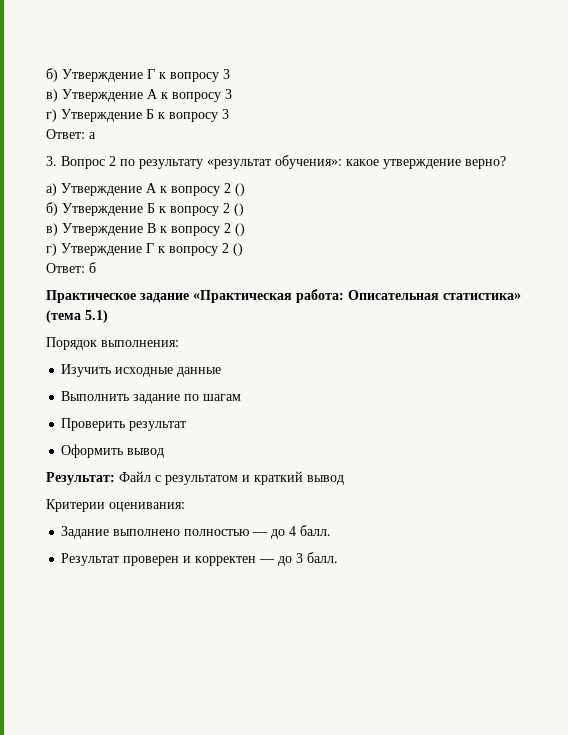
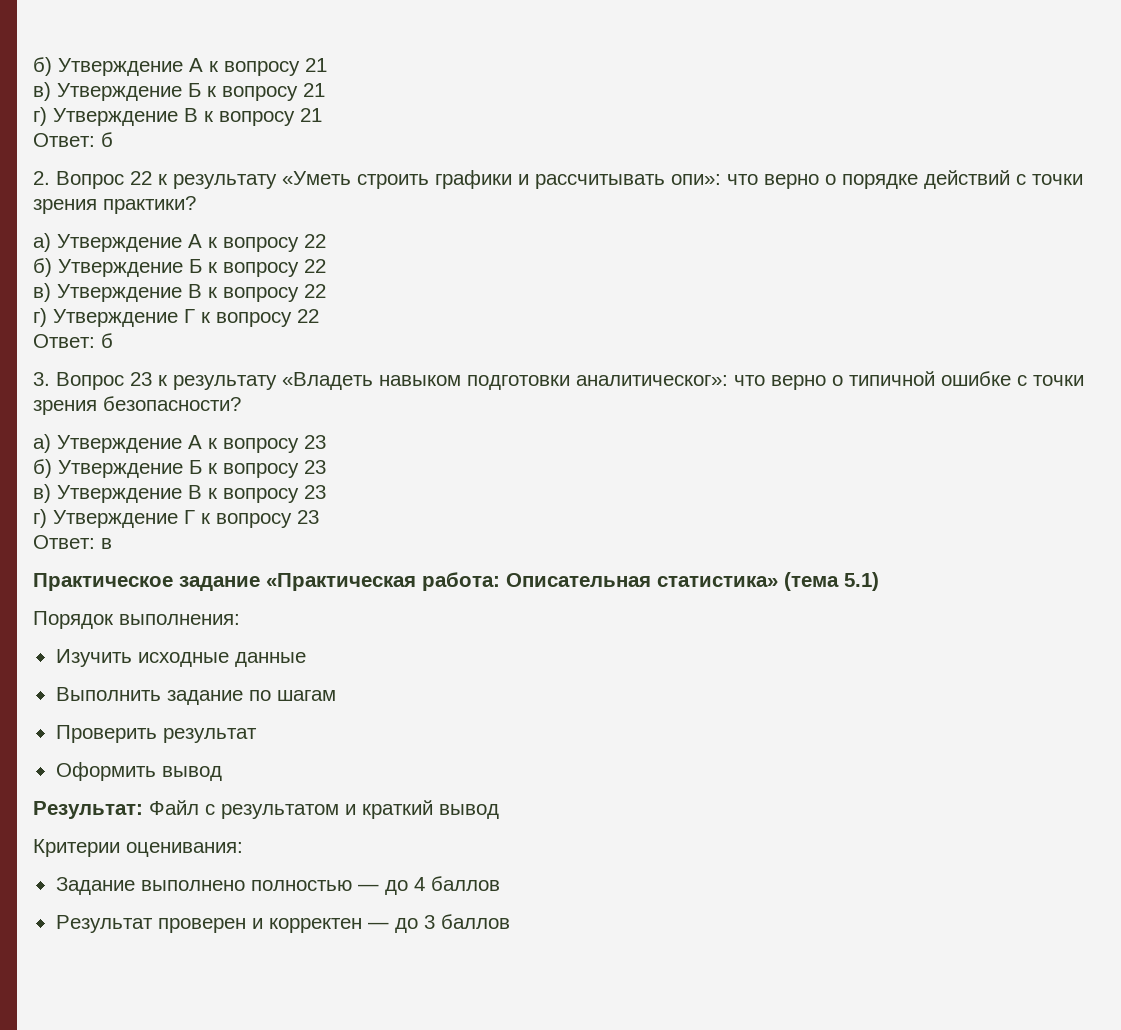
- б) Утверждение Г к вопросу 3
- в) Утверждение А к вопросу 3
- г) Утверждение Б к вопросу 3
- Ответ: а
- 3. Вопрос 2 по результату «результат обучения»: какое утверждение верно?
- а) Утверждение А к вопросу 2 ()
- б) Утверждение Б к вопросу 2 ()
- в) Утверждение В к вопросу 2 ()
- г) Утверждение Г к вопросу 2 ()
+ б) Утверждение А к вопросу 21
+ в) Утверждение Б к вопросу 21
+ г) Утверждение В к вопросу 21
  Ответ: б
+ 2. Вопрос 22 к результату «Уметь строить графики и рассчитывать опи»: что верно о порядке действий с точки зрения практики?
+ а) Утверждение А к вопросу 22
+ б) Утверждение Б к вопросу 22
+ в) Утверждение В к вопросу 22
+ г) Утверждение Г к вопросу 22
+ Ответ: б
+ 3. Вопрос 23 к результату «Владеть навыком подготовки аналитическог»: что верно о типичной ошибке с точки зрения безопасности?
+ а) Утверждение А к вопросу 23
+ б) Утверждение Б к вопросу 23
+ в) Утверждение В к вопросу 23
+ г) Утверждение Г к вопросу 23
+ Ответ: в
- Задание выполнено полностью — до 4 балл.
+ Задание выполнено полностью — до 4 баллов
- Результат проверен и корректен — до 3 балл.
+ Результат проверен и корректен — до 3 баллов

